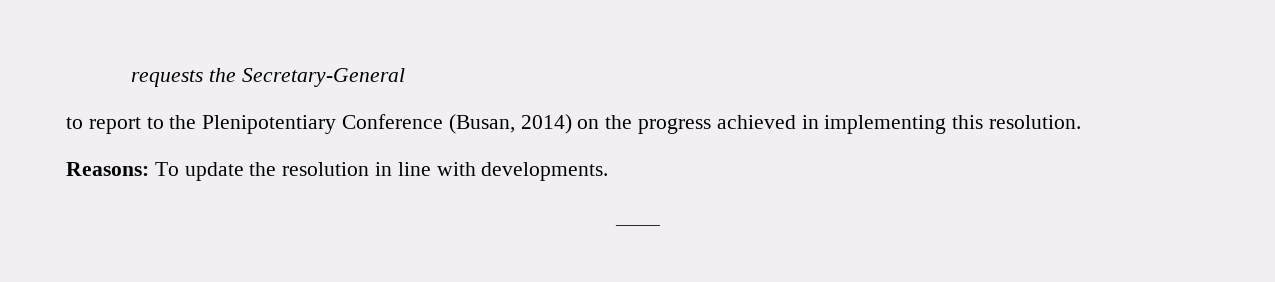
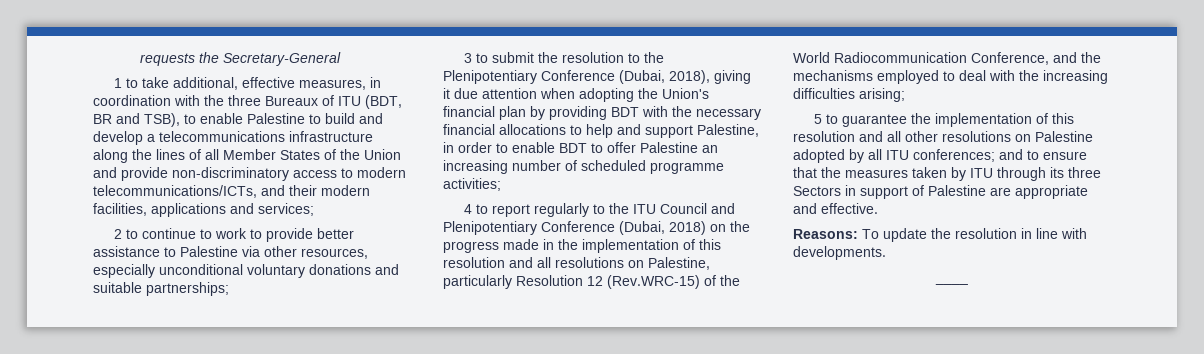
- to report to the Plenipotentiary Conference (Busan, 2014) on the progress achieved in implementing this resolution.
+ 1 to take additional, effective measures, in coordination with the three Bureaux of ITU (BDT, BR and TSB), to enable Palestine to build and develop a telecommunications infrastructure along the lines of all Member States of the Union and provide non-discriminatory access to modern telecommunications/ICTs, and their modern facilities, applications and services;
+ 2 to continue to work to provide better assistance to Palestine via other resources, especially unconditional voluntary donations and suitable partnerships;
+ 3 to submit the resolution to the Plenipotentiary Conference (Dubai, 2018), giving it due attention when adopting the Union's financial plan by providing BDT with the necessary financial allocations to help and support Palestine, in order to enable BDT to offer Palestine an increasing number of scheduled programme activities;
+ 4 to report regularly to the ITU Council and Plenipotentiary Conference (Dubai, 2018) on the progress made in the implementation of this resolution and all resolutions on Palestine, particularly Resolution 12 (Rev.WRC-15) of the World Radiocommunication Conference, and the mechanisms employed to deal with the increasing difficulties arising;
+ 5 to guarantee the implementation of this resolution and all other resolutions on Palestine adopted by all ITU conferences; and to ensure that the measures taken by ITU through its three Sectors in support of Palestine are appropriate and effective.

